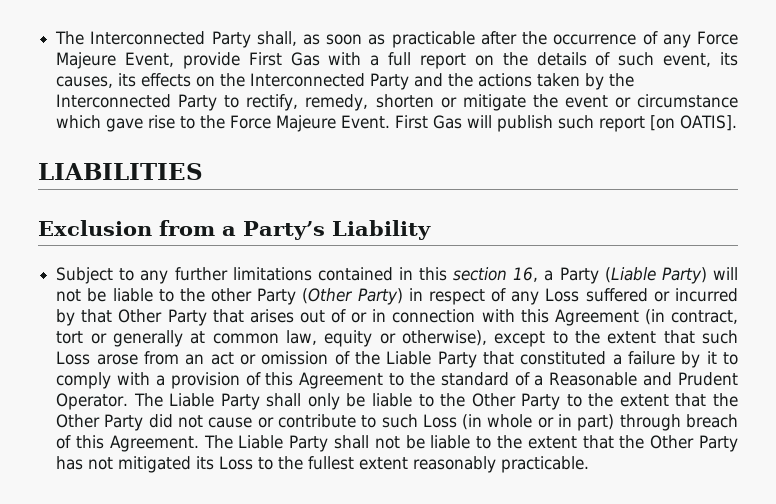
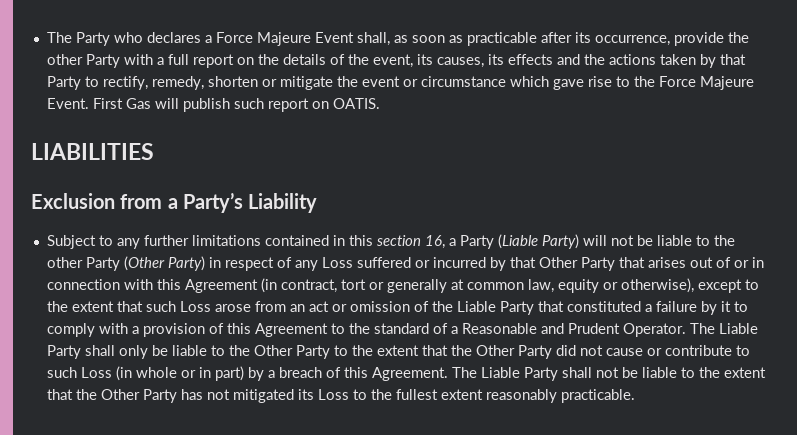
- The Interconnected Party shall, as soon as practicable after the occurrence of any Force Majeure Event, provide First Gas with a full report on the details of such event, its causes, its effects on the Interconnected Party and the actions taken by the Interconnected Party to rectify, remedy, shorten or mitigate the event or circumstance which gave rise to the Force Majeure Event.
+ The Party who declares a Force Majeure Event shall, as soon as practicable after its occurrence, provide the other Party with a full report on the details of the event, its causes, its effects and the actions taken by that Party to rectify, remedy, shorten or mitigate the event or circumstance which gave rise to the Force Majeure Event.
- First Gas will publish such report [on OATIS].
+ First Gas will publish such report on OATIS.
- The Liable Party shall only be liable to the Other Party to the extent that the Other Party did not cause or contribute to such Loss (in whole or in part) through breach of this Agreement.
+ The Liable Party shall only be liable to the Other Party to the extent that the Other Party did not cause or contribute to such Loss (in whole or in part) by a breach of this Agreement.

